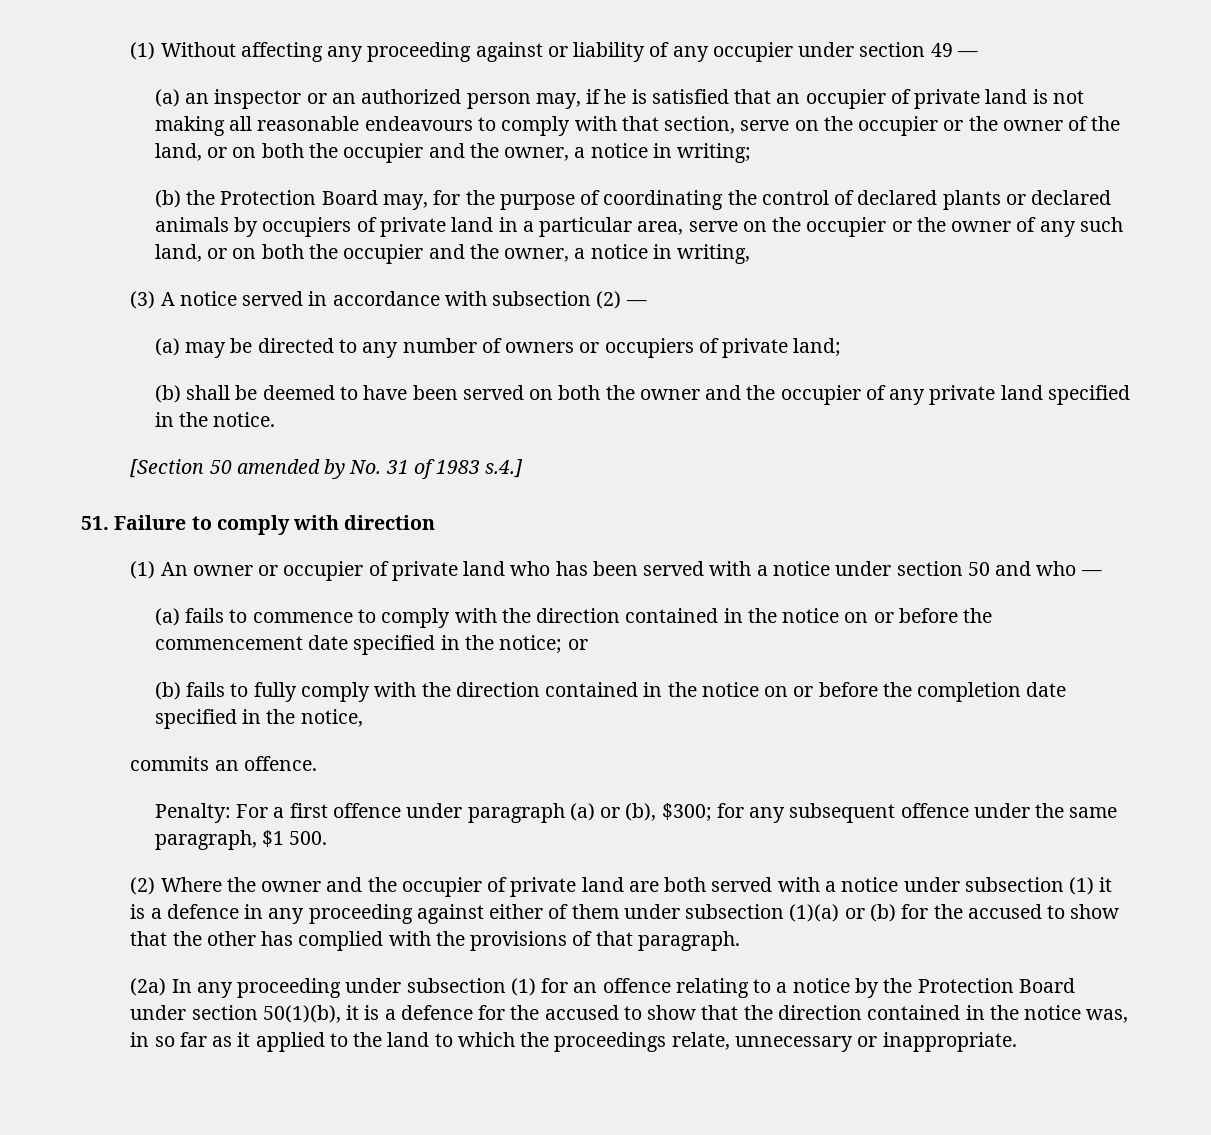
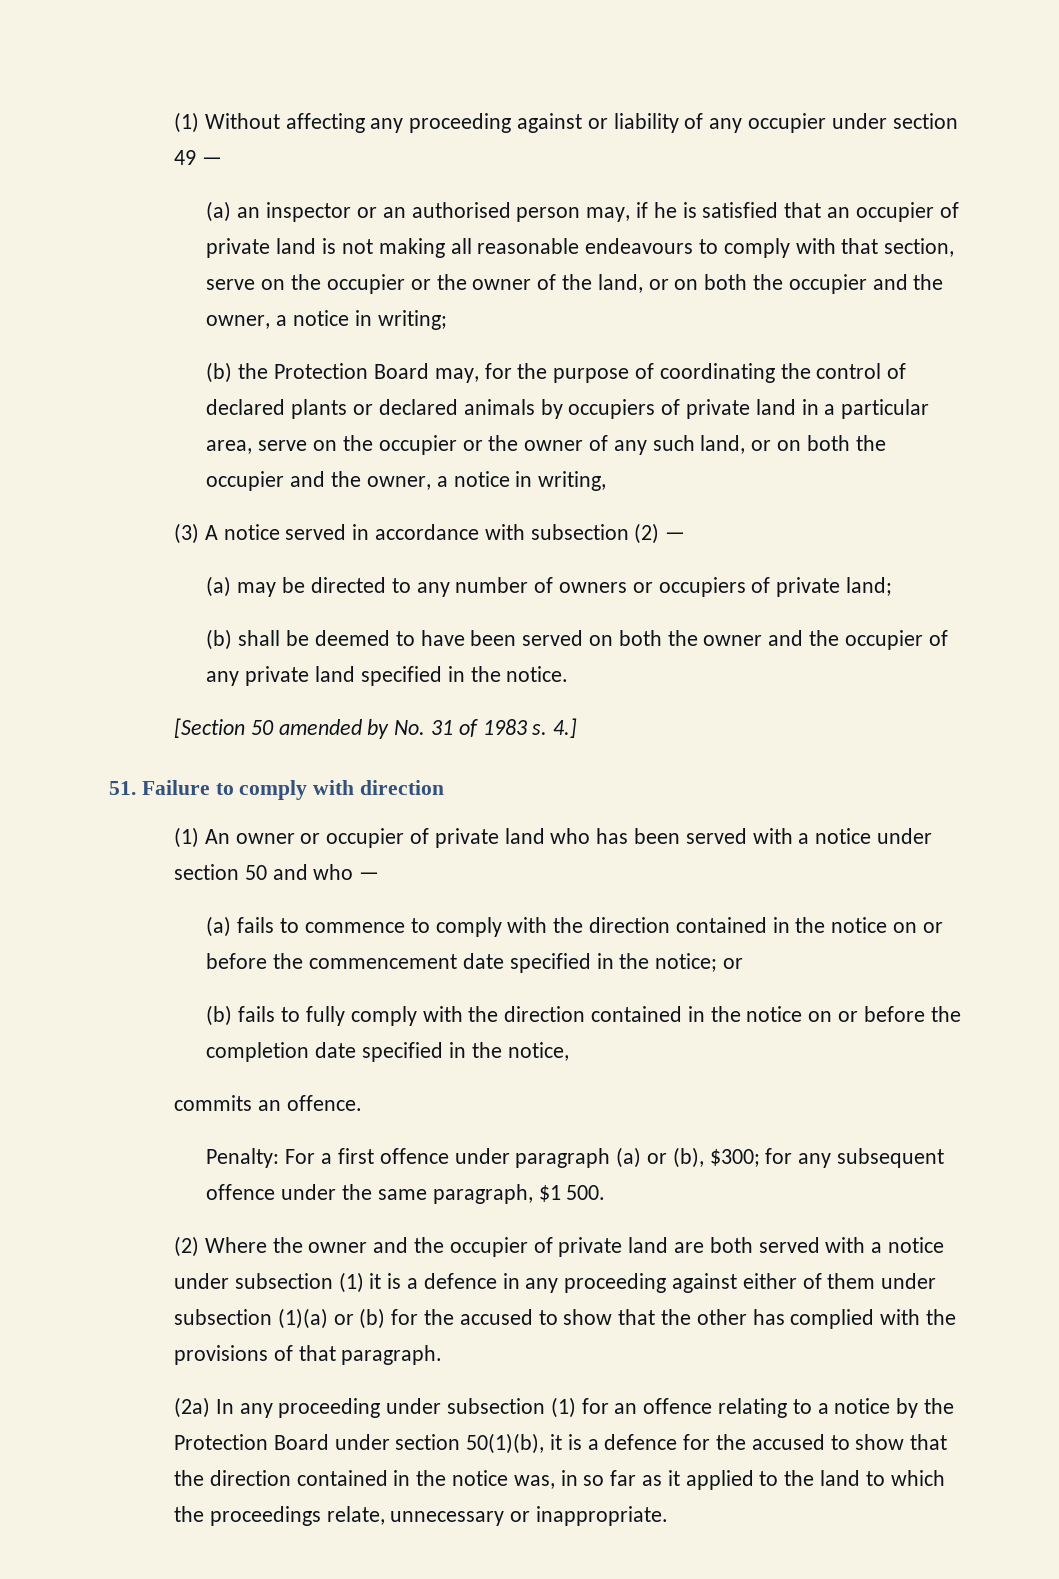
- (a) an inspector or an authorized person may, if he is satisfied that an occupier of private land is not making all reasonable endeavours to comply with that section, serve on the occupier or the owner of the land, or on both the occupier and the owner, a notice in writing;
+ (a) an inspector or an authorised person may, if he is satisfied that an occupier of private land is not making all reasonable endeavours to comply with that section, serve on the occupier or the owner of the land, or on both the occupier and the owner, a notice in writing;
- [Section 50 amended by No. 31 of 1983 s.4.]
+ [Section 50 amended by No. 31 of 1983 s. 4.]

